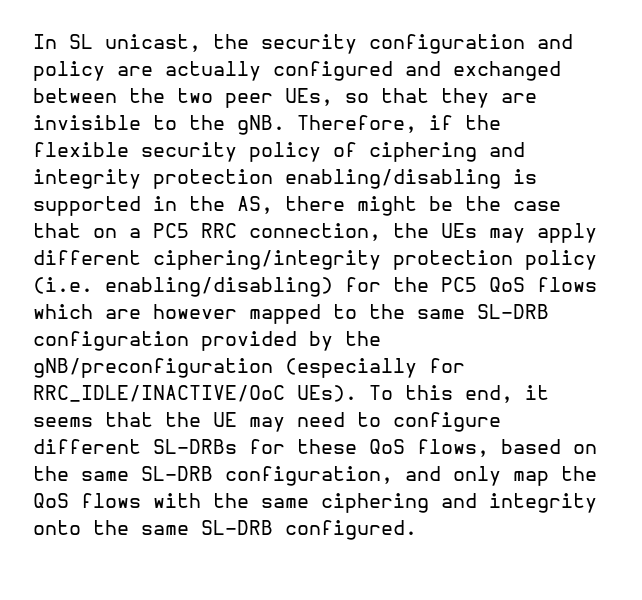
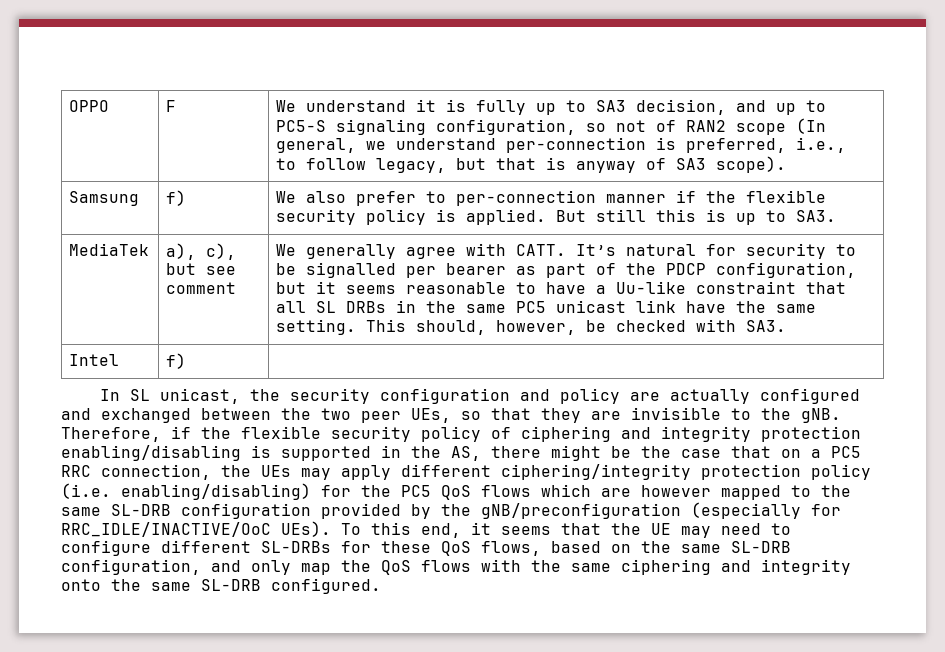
+ OPPO | F | We understand it is fully up to SA3 decision, and up to PC5-S signaling configuration, so not of RAN2 scope (In general, we understand per-connection is preferred, i.e., to follow legacy, but that is anyway of SA3 scope).
+ Samsung | f) | We also prefer to per-connection manner if the flexible security policy is applied. But still this is up to SA3.
+ MediaTek | a), c), but see comment | We generally agree with CATT. It’s natural for security to be signalled per bearer as part of the PDCP configuration, but it seems reasonable to have a Uu-like constraint that all SL DRBs in the same PC5 unicast link have the same setting. This should, however, be checked with SA3.
+ Intel | f) |

